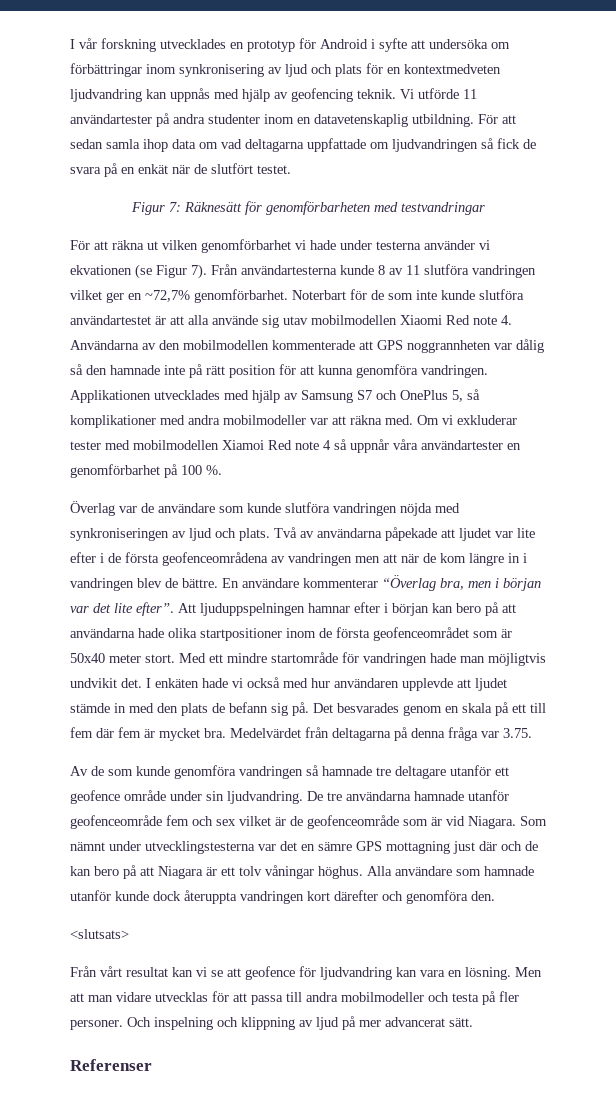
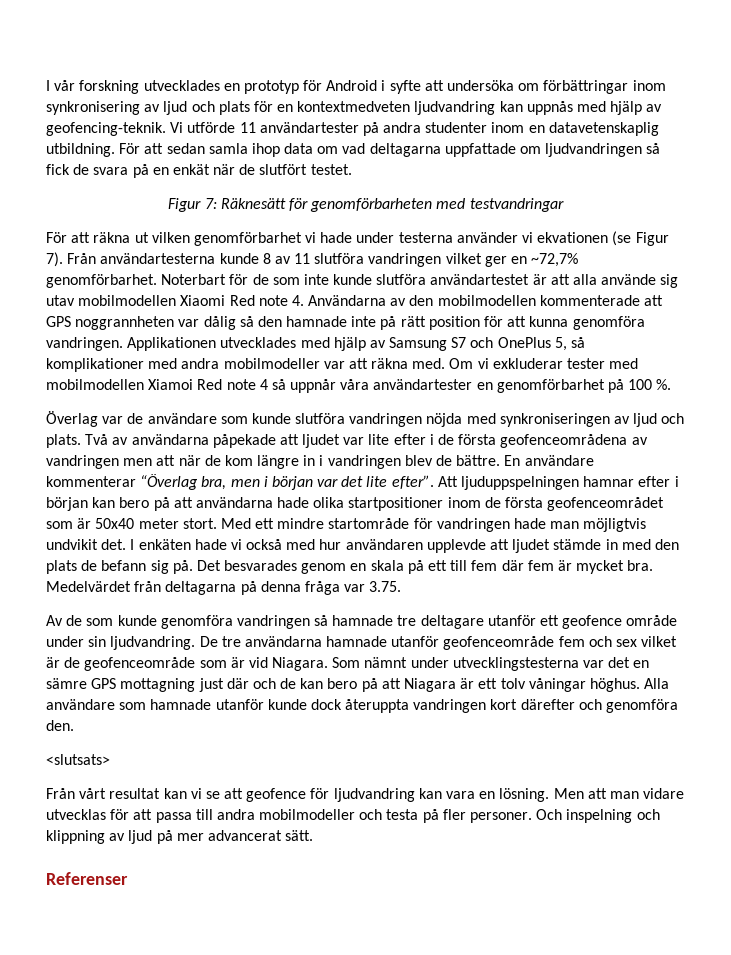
- I vår forskning utvecklades en prototyp för Android i syfte att undersöka om förbättringar inom synkronisering av ljud och plats för en kontextmedveten ljudvandring kan uppnås med hjälp av geofencing teknik.
+ I vår forskning utvecklades en prototyp för Android i syfte att undersöka om förbättringar inom synkronisering av ljud och plats för en kontextmedveten ljudvandring kan uppnås med hjälp av geofencing-teknik.

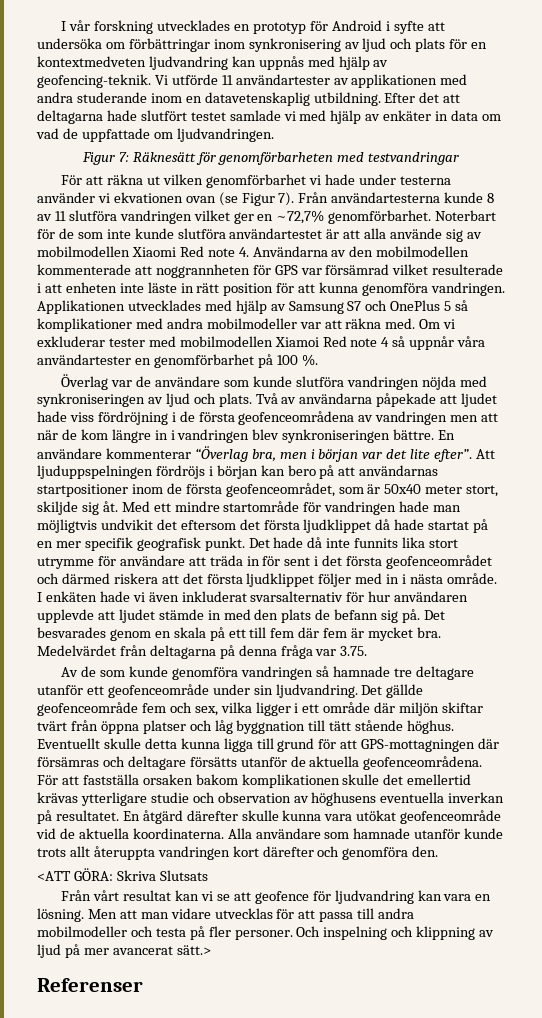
- Vi utförde 11 användartester på andra studenter inom en datavetenskaplig utbildning. För att sedan samla ihop data om vad deltagarna uppfattade om ljudvandringen så fick de svara på en enkät när de slutfört testet.
+ Vi utförde 11 användartester av applikationen med andra studerande inom en datavetenskaplig utbildning. Efter det att deltagarna hade slutfört testet samlade vi med hjälp av enkäter in data om vad de uppfattade om ljudvandringen.
- För att räkna ut vilken genomförbarhet vi hade under testerna använder vi ekvationen (se Figur 7).
+ För att räkna ut vilken genomförbarhet vi hade under testerna använder vi ekvationen ovan (se Figur 7).
- Noterbart för de som inte kunde slutföra användartestet är att alla använde sig utav mobilmodellen Xiaomi Red note 4. Användarna av den mobilmodellen kommenterade att GPS noggrannheten var dålig så den hamnade inte på rätt position för att kunna genomföra vandringen.
+ Noterbart för de som inte kunde slutföra användartestet är att alla använde sig av mobilmodellen Xiaomi Red note 4. Användarna av den mobilmodellen kommenterade att noggrannheten för GPS var försämrad vilket resulterade i att enheten inte läste in rätt position för att kunna genomföra vandringen.
- Applikationen utvecklades med hjälp av Samsung S7 och OnePlus 5, så komplikationer med andra mobilmodeller var att räkna med.
+ Applikationen utvecklades med hjälp av Samsung S7 och OnePlus 5 så komplikationer med andra mobilmodeller var att räkna med.
- Två av användarna påpekade att ljudet var lite efter i de första geofenceområdena av vandringen men att när de kom längre in i vandringen blev de bättre.
+ Två av användarna påpekade att ljudet hade viss fördröjning i de första geofenceområdena av vandringen men att när de kom längre in i vandringen blev synkroniseringen bättre.
- Att ljuduppspelningen hamnar efter i början kan bero på att användarna hade olika startpositioner inom de första geofenceområdet som är 50x40 meter stort.
+ Att ljuduppspelningen fördröjs i början kan bero på att användarnas startpositioner inom de första geofenceområdet, som är 50x40 meter stort, skiljde sig åt.
- Med ett mindre startområde för vandringen hade man möjligtvis undvikit det. I enkäten hade vi också med hur användaren upplevde att ljudet stämde in med den plats de befann sig på.
+ Med ett mindre startområde för vandringen hade man möjligtvis undvikit det eftersom det första ljudklippet då hade startat på en mer specifik geografisk punkt. Det hade då inte funnits lika stort utrymme för användare att träda in för sent i det första geofenceområdet och därmed riskera att det första ljudklippet följer med in i nästa område. I enkäten hade vi även inkluderat svarsalternativ för hur användaren upplevde att ljudet stämde in med den plats de befann sig på.
- Av de som kunde genomföra vandringen så hamnade tre deltagare utanför ett geofence område under sin ljudvandring.
+ Av de som kunde genomföra vandringen så hamnade tre deltagare utanför ett geofenceområde under sin ljudvandring.
- De tre användarna hamnade utanför geofenceområde fem och sex vilket är de geofenceområde som är vid Niagara. Som nämnt under utvecklingstesterna var det en sämre GPS mottagning just där och de kan bero på att Niagara är ett tolv våningar höghus.
+ Det gällde geofenceområde fem och sex, vilka ligger i ett område där miljön skiftar tvärt från öppna platser och låg byggnation till tätt stående höghus. Eventuellt skulle detta kunna ligga till grund för att GPS-mottagningen där försämras och deltagare försätts utanför de aktuella geofenceområdena. För att fastställa orsaken bakom komplikationen skulle det emellertid krävas ytterligare studie och observation av höghusens eventuella inverkan på resultatet. En åtgärd därefter skulle kunna vara utökat geofenceområde vid de aktuella koordinaterna.
- Alla användare som hamnade utanför kunde dock återuppta vandringen kort därefter och genomföra den.
+ Alla användare som hamnade utanför kunde trots allt återuppta vandringen kort därefter och genomföra den.
- <slutsats>
+ <ATT GÖRA: Skriva Slutsats
- Och inspelning och klippning av ljud på mer advancerat sätt.
+ Och inspelning och klippning av ljud på mer avancerat sätt.>

